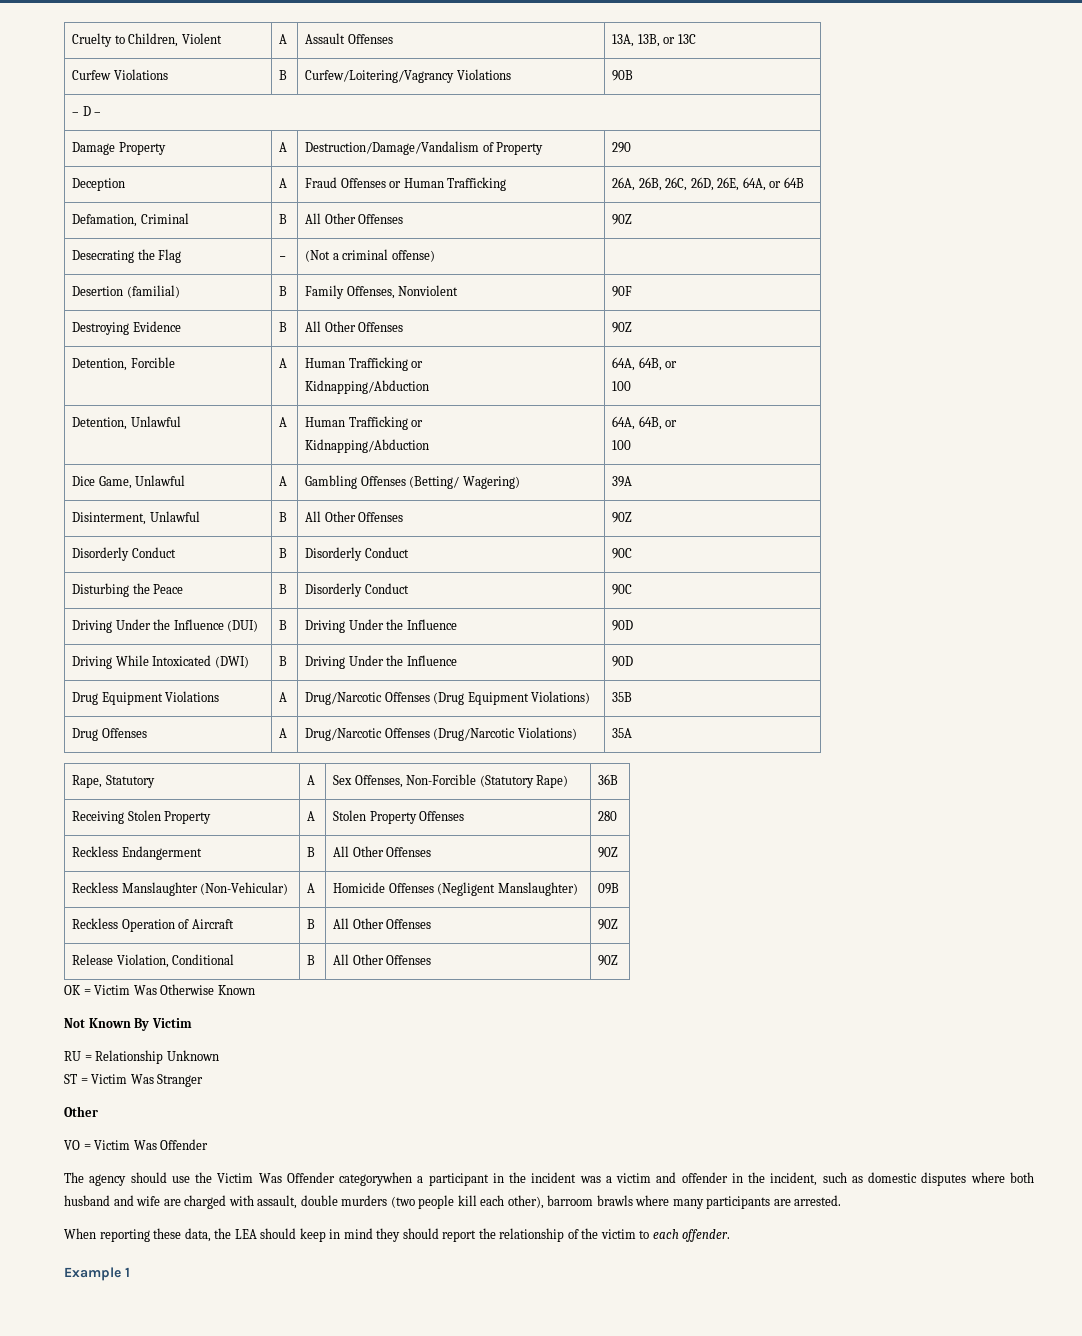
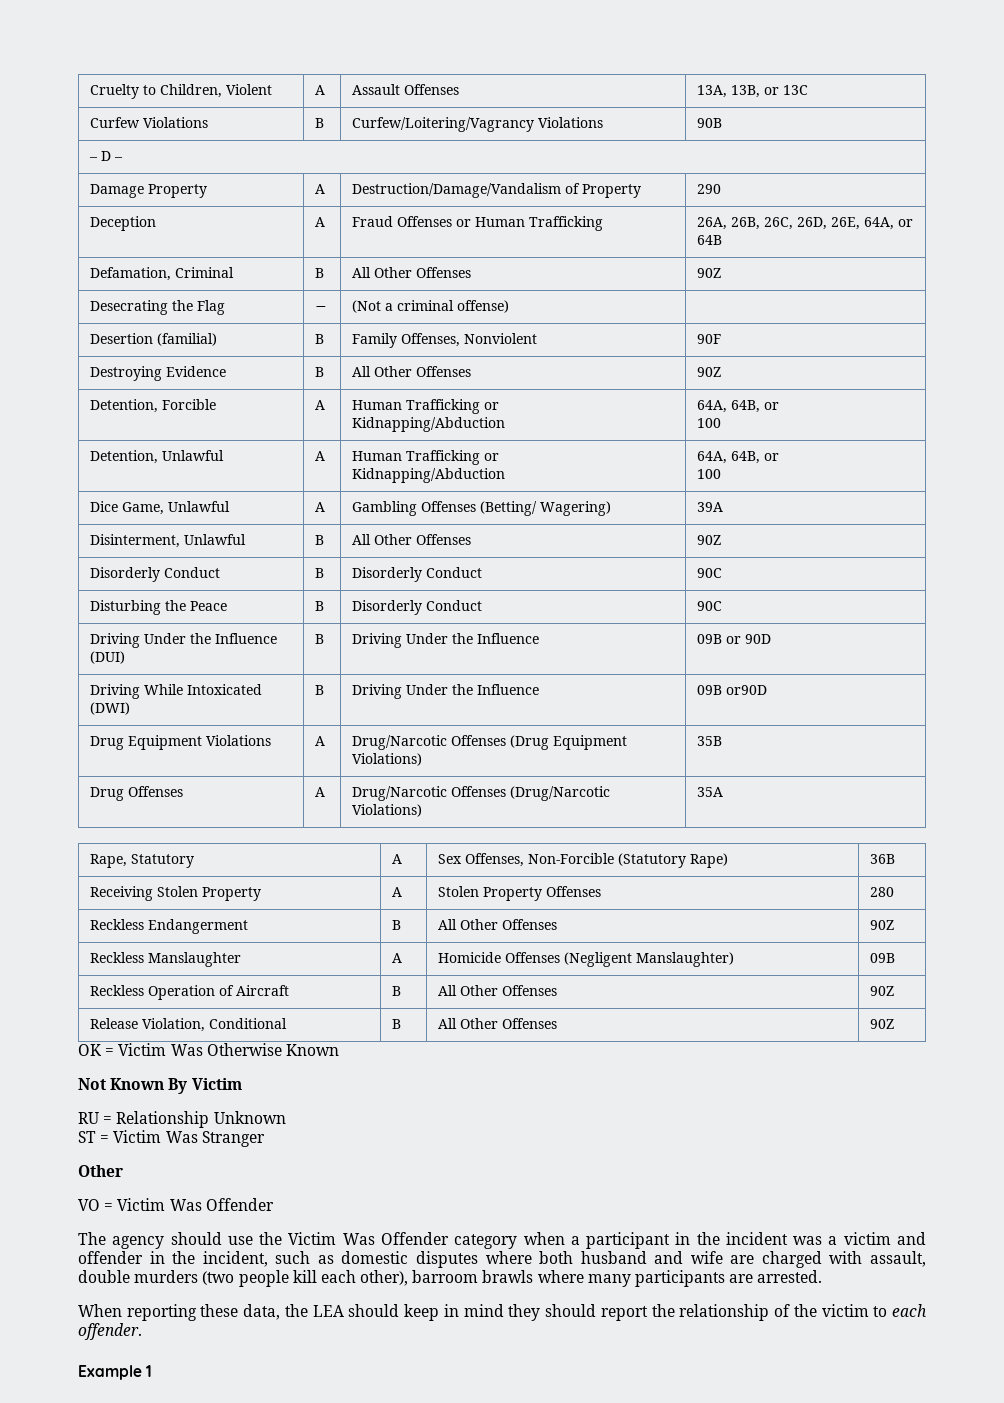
- Driving Under the Influence (DUI) | B | Driving Under the Influence | 90D
+ Driving Under the Influence (DUI) | B | Driving Under the Influence | 09B or 90D
- Driving While Intoxicated (DWI) | B | Driving Under the Influence | 90D
+ Driving While Intoxicated (DWI) | B | Driving Under the Influence | 09B or90D
- Reckless Manslaughter (Non-Vehicular) | A | Homicide Offenses (Negligent Manslaughter) | 09B
+ Reckless Manslaughter | A | Homicide Offenses (Negligent Manslaughter) | 09B
- The agency should use the Victim Was Offender categorywhen a participant in the incident was a victim and offender in the incident, such as domestic disputes where both husband and wife are charged with assault, double murders (two people kill each other), barroom brawls where many participants are arrested.
+ The agency should use the Victim Was Offender category when a participant in the incident was a victim and offender in the incident, such as domestic disputes where both husband and wife are charged with assault, double murders (two people kill each other), barroom brawls where many participants are arrested.

